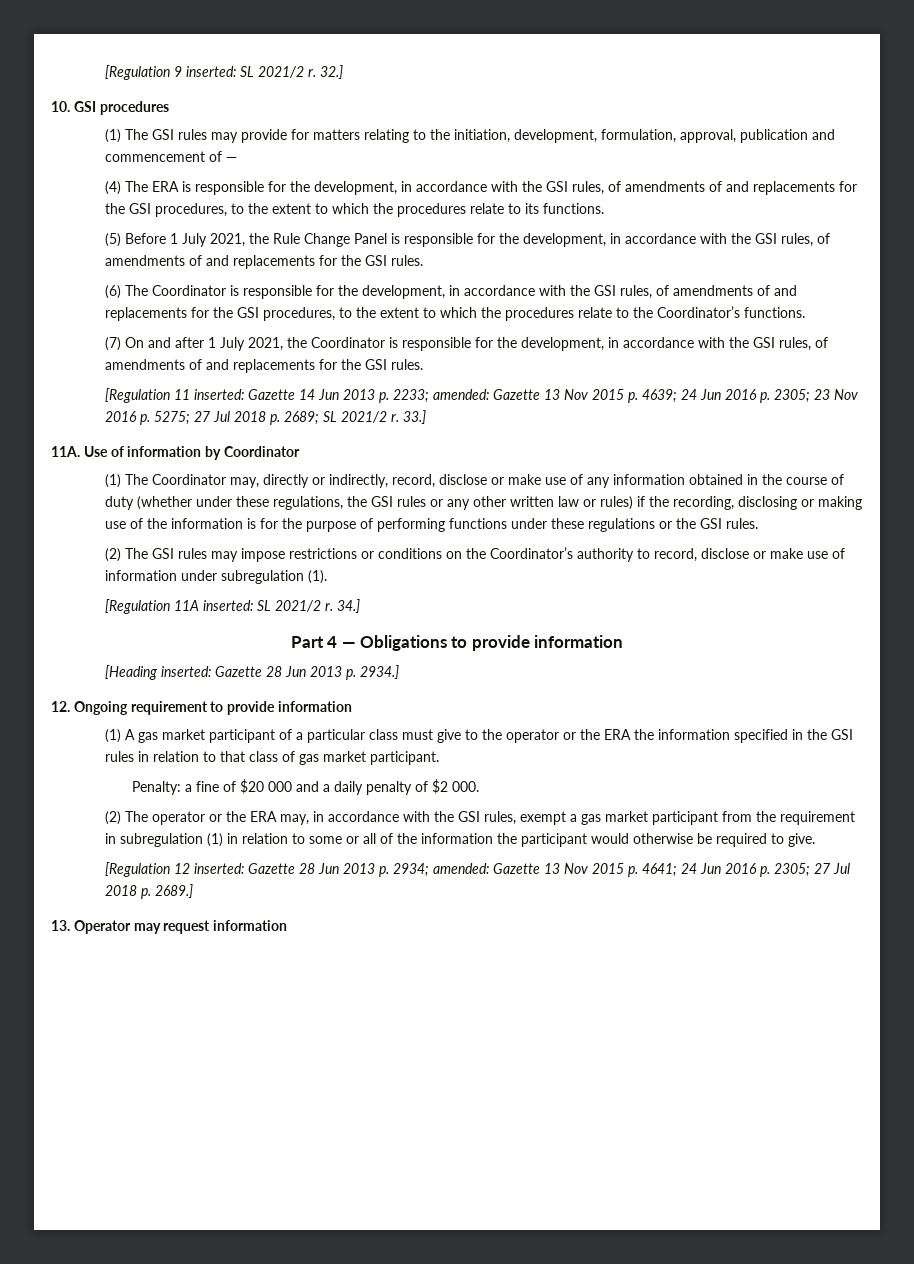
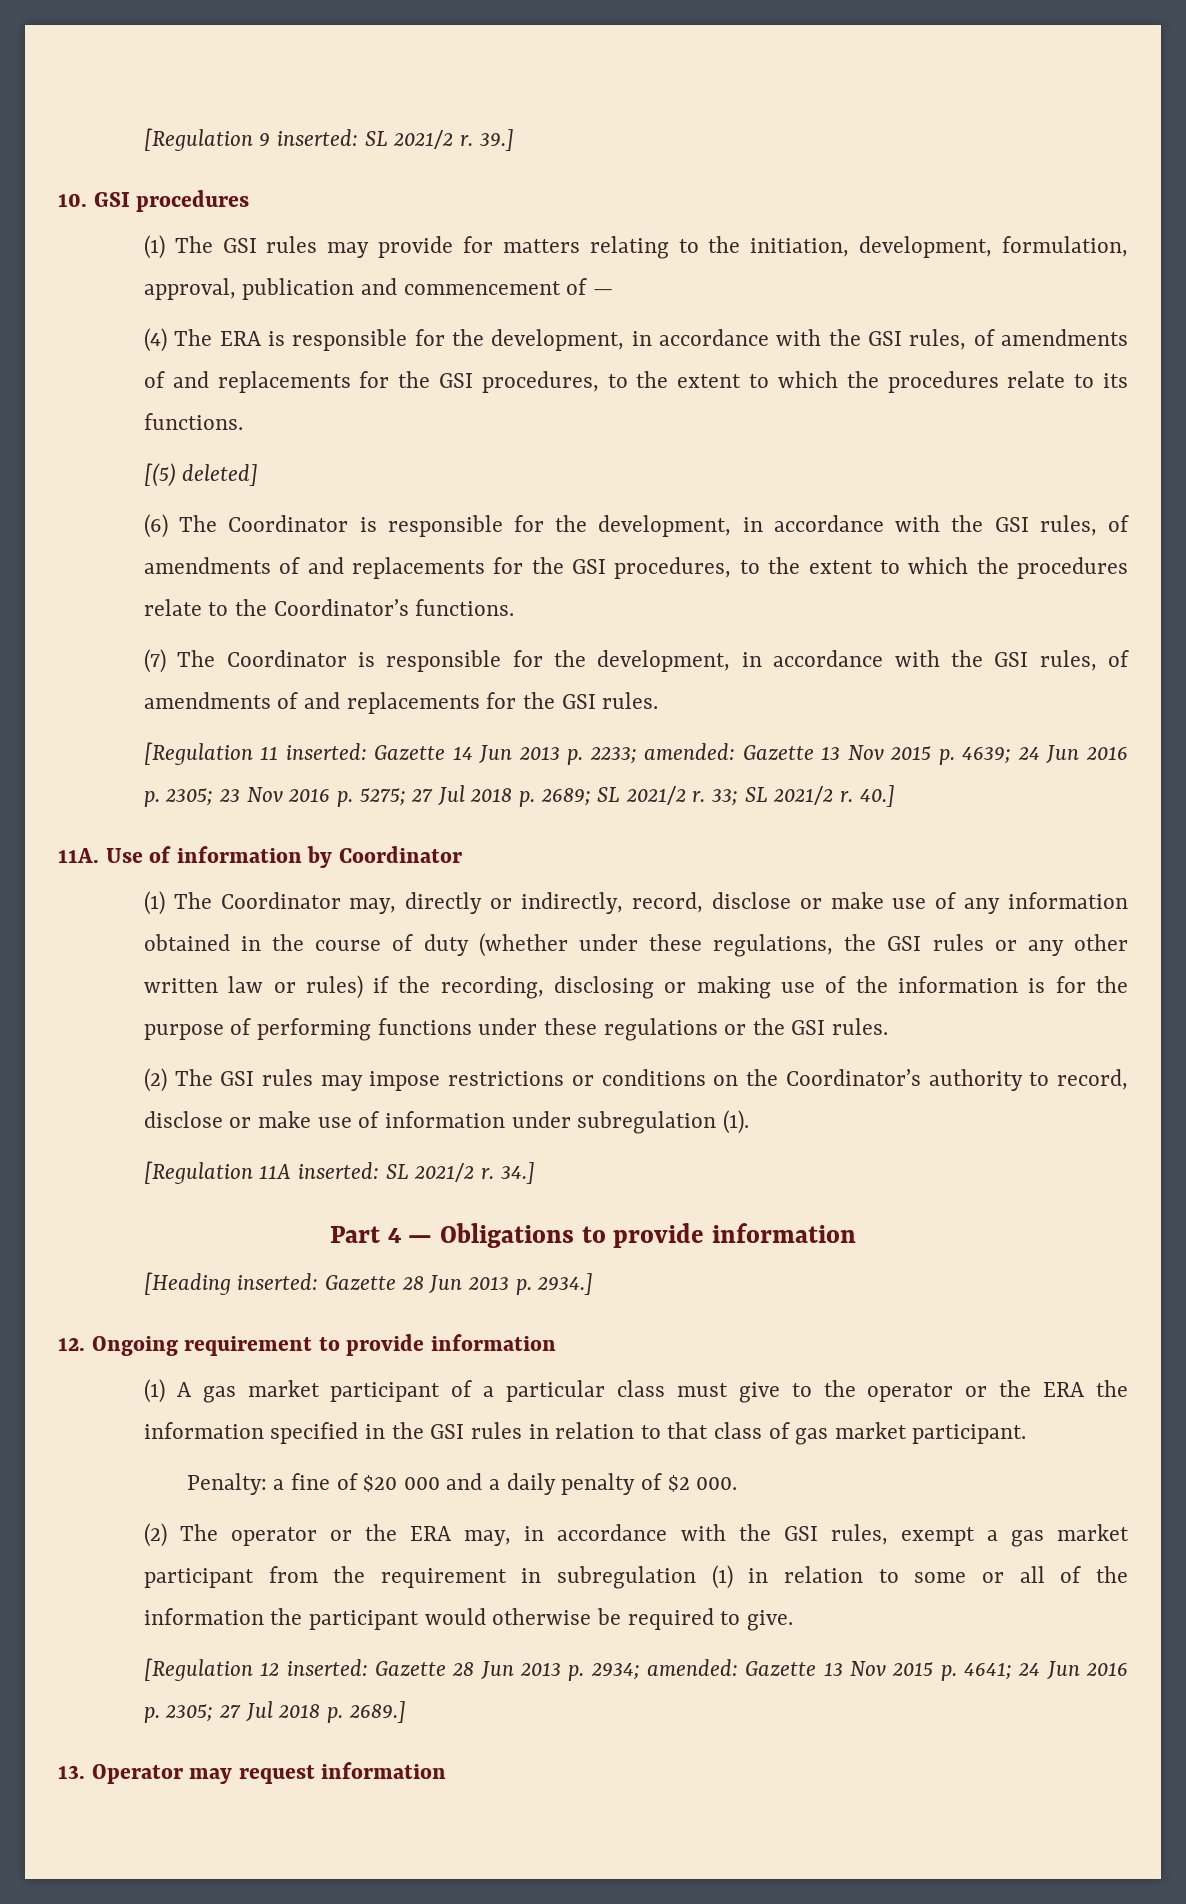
- 32.]
+ 39.]
- (5) Before 1 July 2021, the Rule Change Panel is responsible for the development, in accordance with the GSI rules, of amendments of and replacements for the GSI rules.
+ [(5) deleted]
- (7) On and after 1 July 2021, the Coordinator is responsible for the development, in accordance with the GSI rules, of amendments of and replacements for the GSI rules.
+ (7) The Coordinator is responsible for the development, in accordance with the GSI rules, of amendments of and replacements for the GSI rules.
- 33.]
+ 33; SL 2021/2 r. 40.]

